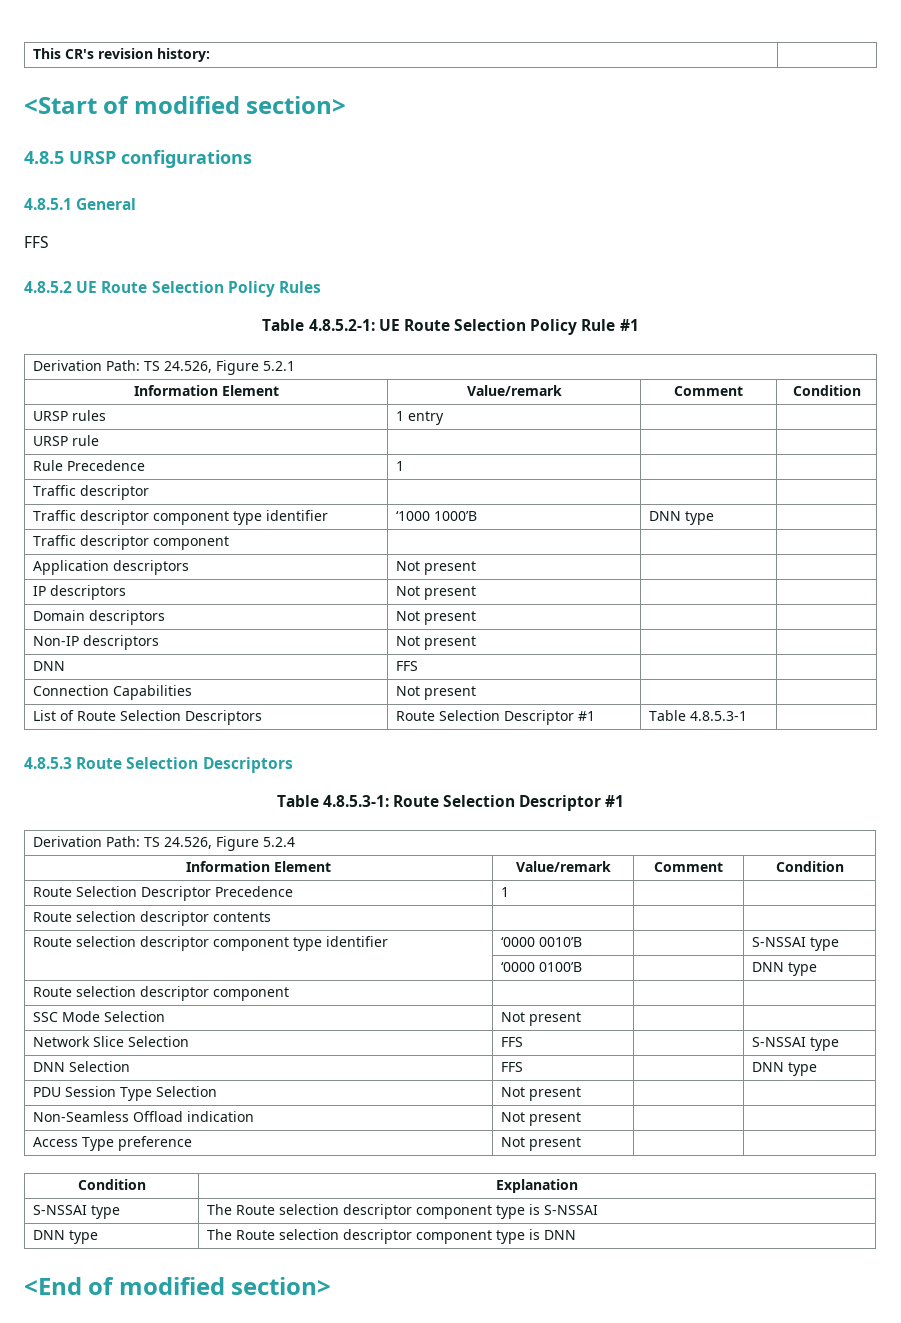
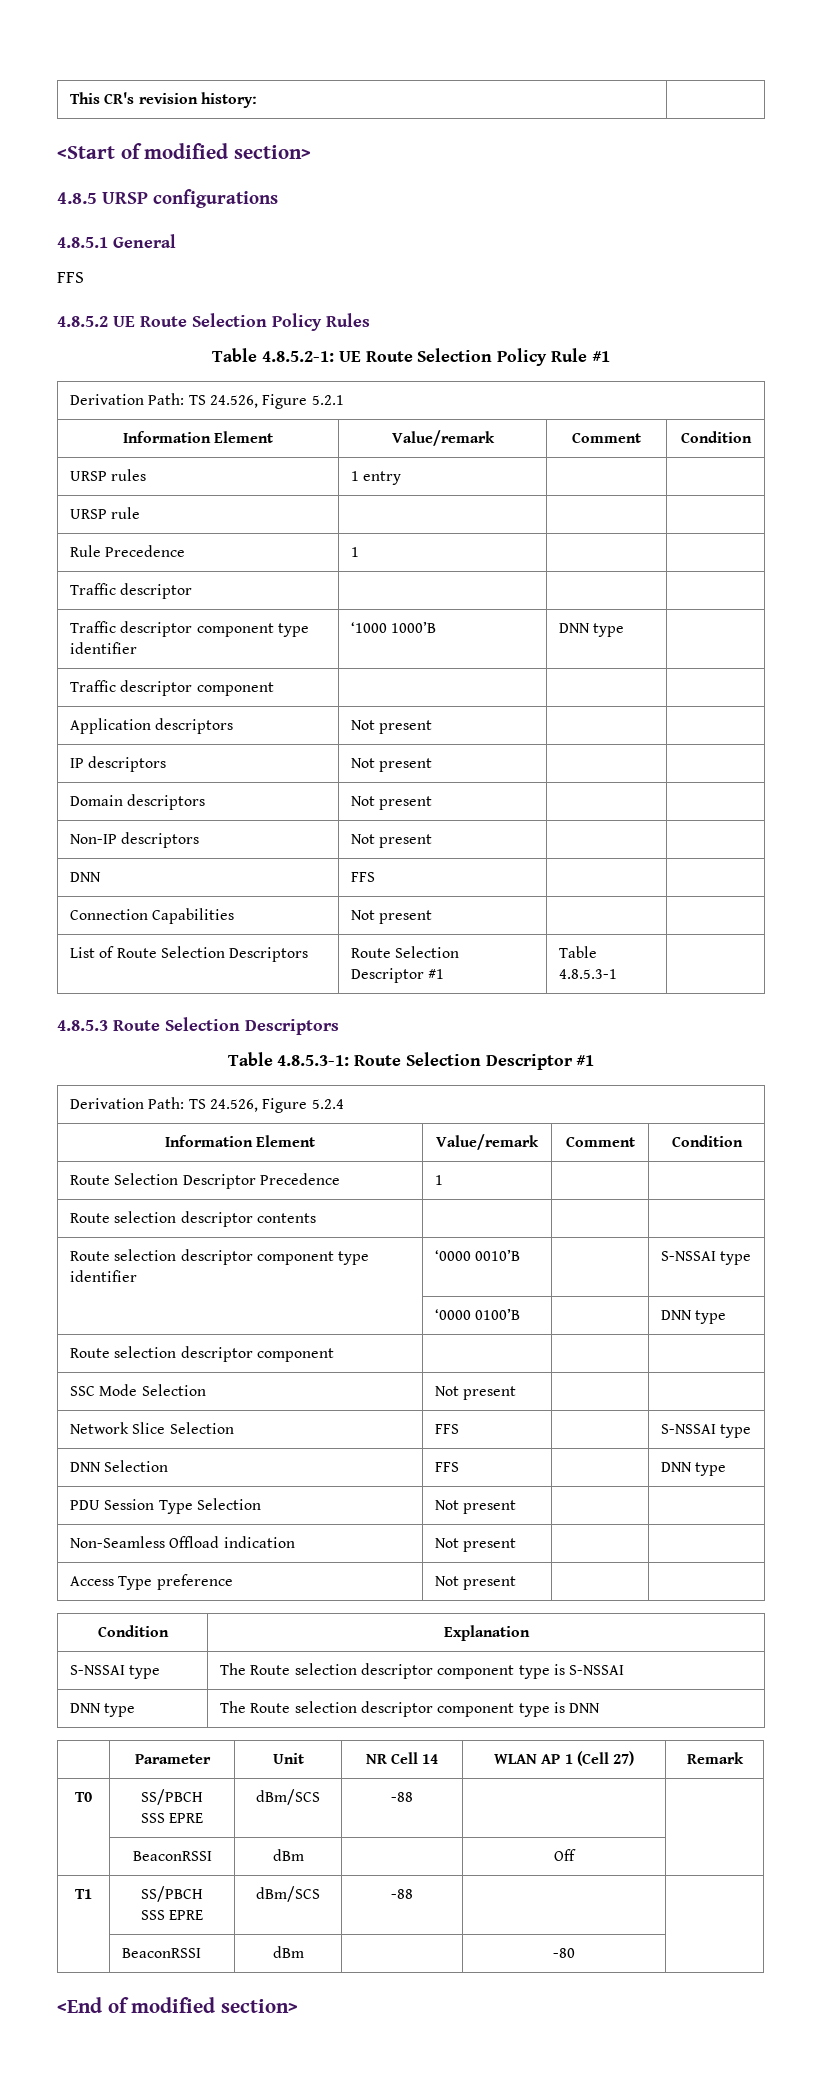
+ | Parameter | Unit | NR Cell 14 | WLAN AP 1 (Cell 27) | Remark
+ T0 | SS/PBCH
+ SSS EPRE | dBm/SCS | -88 | |
+ | BeaconRSSI | dBm | | Off |
+ T1 | SS/PBCH
+ SSS EPRE | dBm/SCS | -88 | |
+ | BeaconRSSI | dBm | | -80 |

